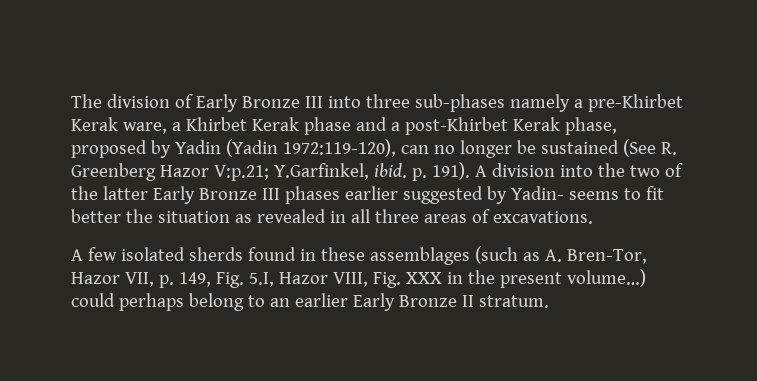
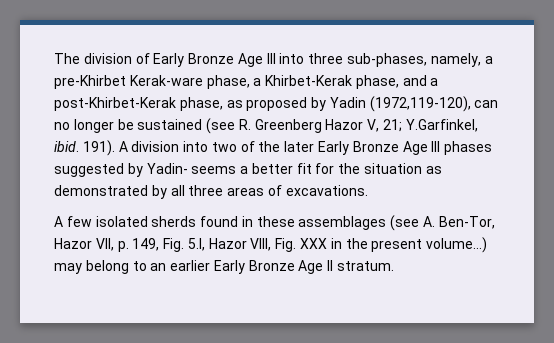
- The division of Early Bronze III into three sub-phases namely a pre-Khirbet Kerak ware, a Khirbet Kerak phase and a post-Khirbet Kerak phase, proposed by Yadin (Yadin 1972:119-120), can no longer be sustained (See R. Greenberg Hazor V:p.21; Y.Garfinkel, ibid. p. 191).
+ The division of Early Bronze Age III into three sub-phases, namely, a pre-Khirbet Kerak-ware phase, a Khirbet-Kerak phase, and a post-Khirbet-Kerak phase, as proposed by Yadin (1972,119-120), can no longer be sustained (see R. Greenberg Hazor V, 21; Y.Garfinkel, ibid. 191).
- A division into the two of the latter Early Bronze III phases earlier suggested by Yadin- seems to fit better the situation as revealed in all three areas of excavations.
+ A division into two of the later Early Bronze Age III phases suggested by Yadin- seems a better fit for the situation as demonstrated by all three areas of excavations.
- A few isolated sherds found in these assemblages (such as A. Bren-Tor, Hazor VII, p. 149, Fig. 5.I, Hazor VIII, Fig. XXX in the present volume…) could perhaps belong to an earlier Early Bronze II stratum.
+ A few isolated sherds found in these assemblages (see A. Ben-Tor, Hazor VII, p. 149, Fig. 5.I, Hazor VIII, Fig. XXX in the present volume…) may belong to an earlier Early Bronze Age II stratum.

